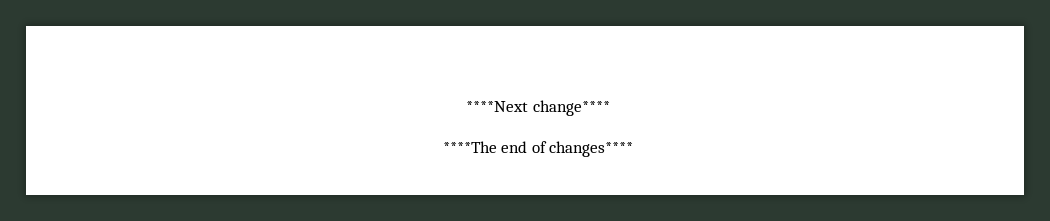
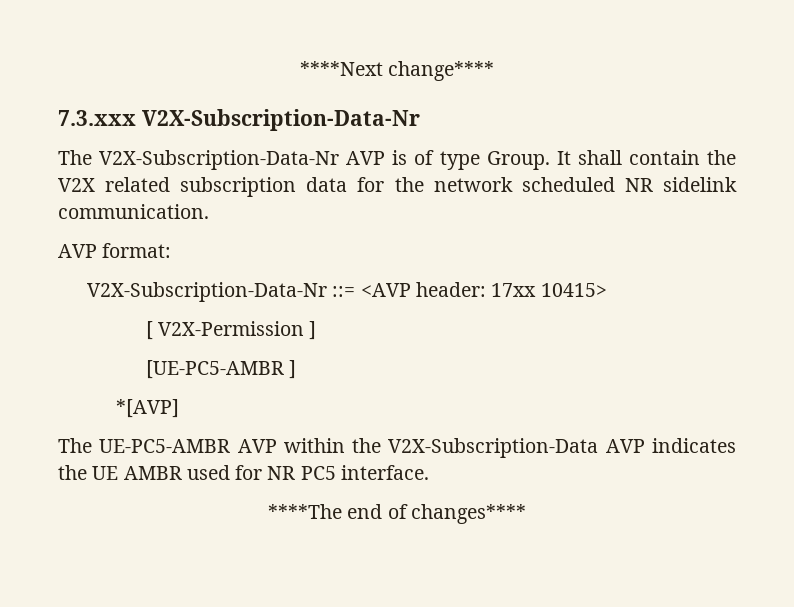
+ 7.3.xxx V2X-Subscription-Data-Nr
+ The V2X-Subscription-Data-Nr AVP is of type Group. It shall contain the V2X related subscription data for the network scheduled NR sidelink communication.
+ AVP format:
+ V2X-Subscription-Data-Nr ::= <AVP header: 17xx 10415>
+ [ V2X-Permission ]
+ [UE-PC5-AMBR ]
+ *[AVP]
+ The UE-PC5-AMBR AVP within the V2X-Subscription-Data AVP indicates the UE AMBR used for NR PC5 interface.

